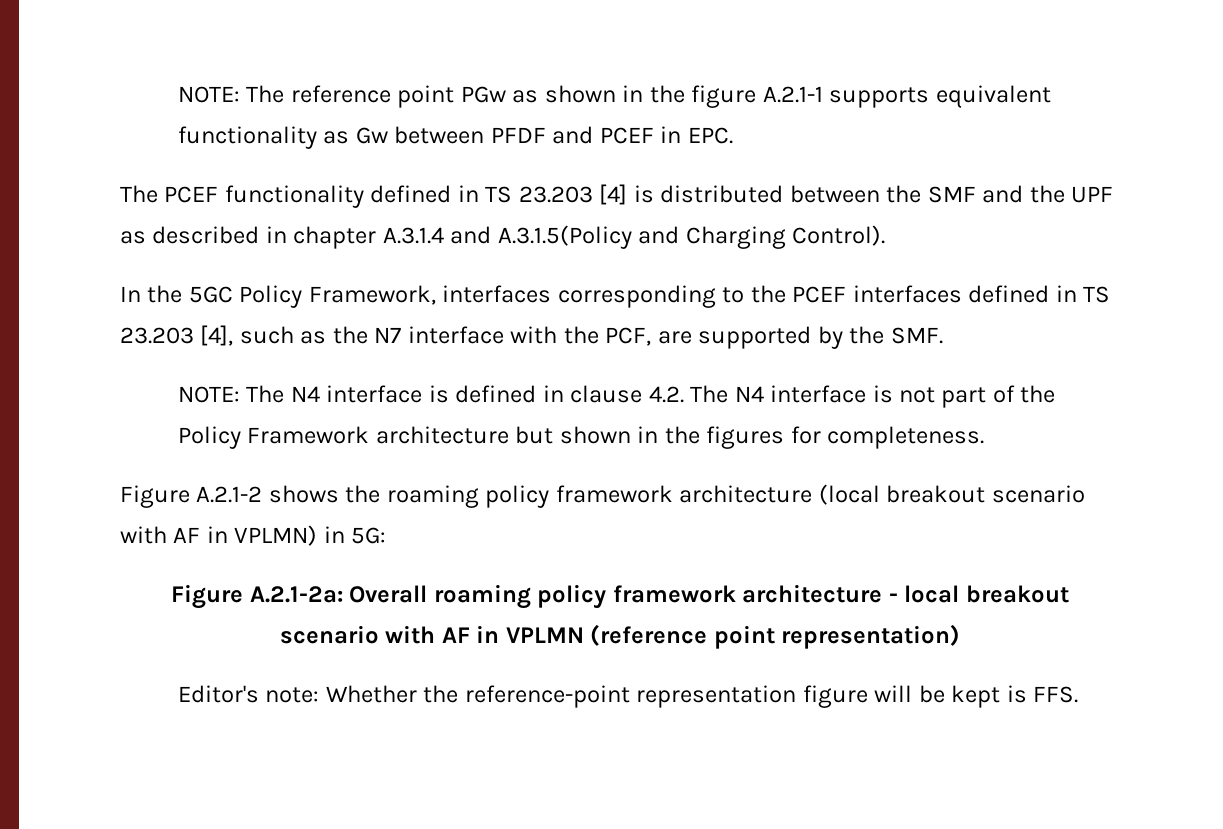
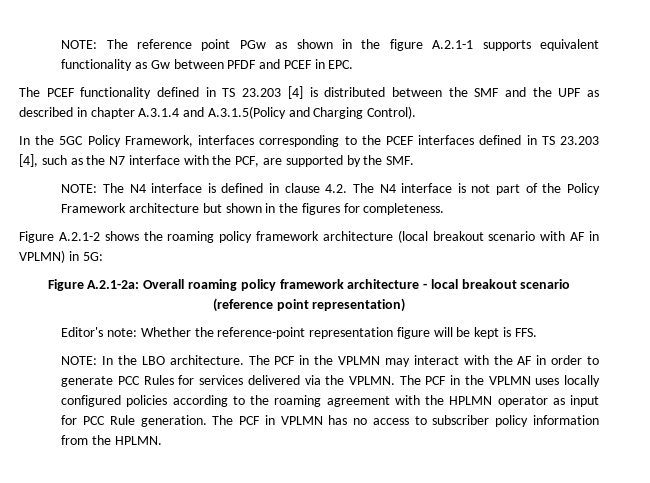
- Figure A.2.1-2a: Overall roaming policy framework architecture - local breakout scenario with AF in VPLMN (reference point representation)
+ Figure A.2.1-2a: Overall roaming policy framework architecture - local breakout scenario (reference point representation)
+ NOTE: In the LBO architecture. The PCF in the VPLMN may interact with the AF in order to generate PCC Rules for services delivered via the VPLMN. The PCF in the VPLMN uses locally configured policies according to the roaming agreement with the HPLMN operator as input for PCC Rule generation. The PCF in VPLMN has no access to subscriber policy information from the HPLMN.

